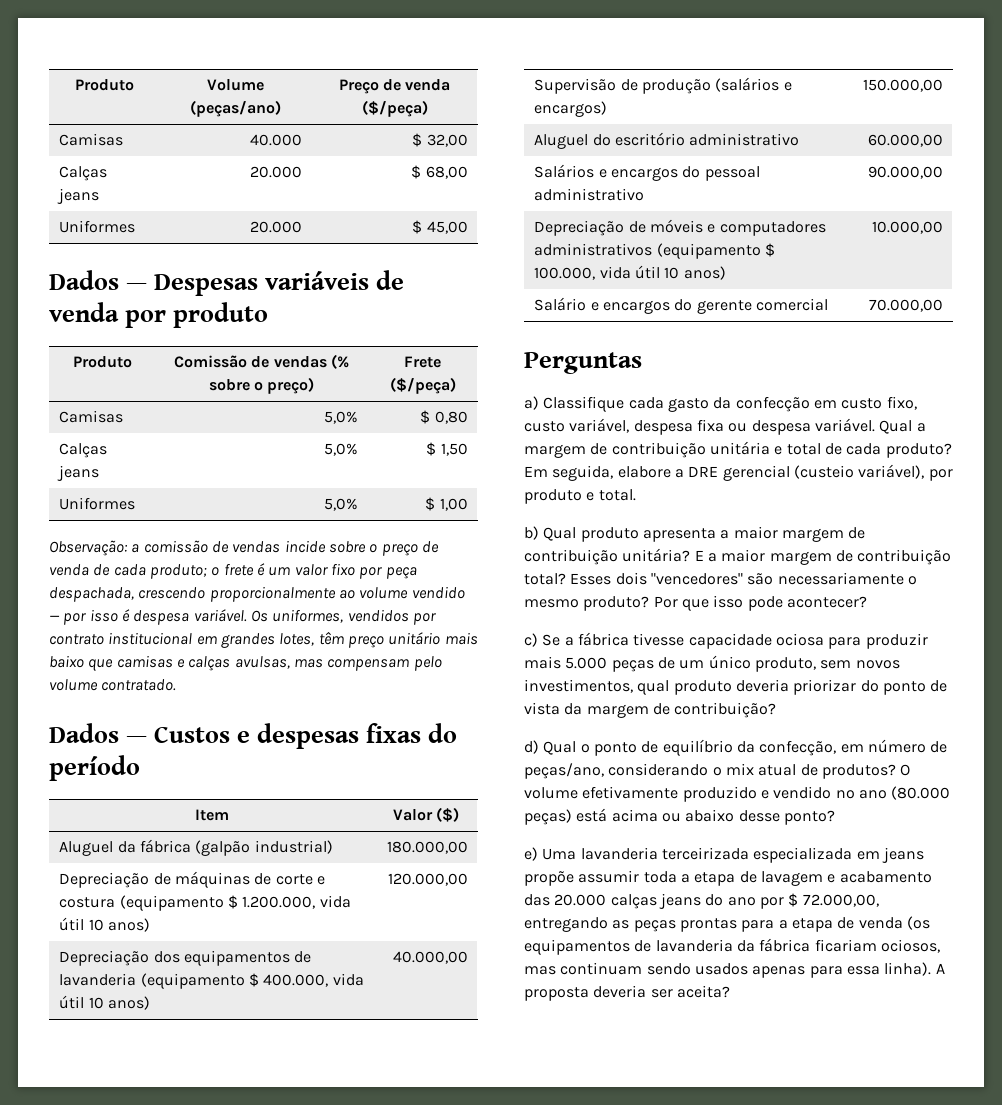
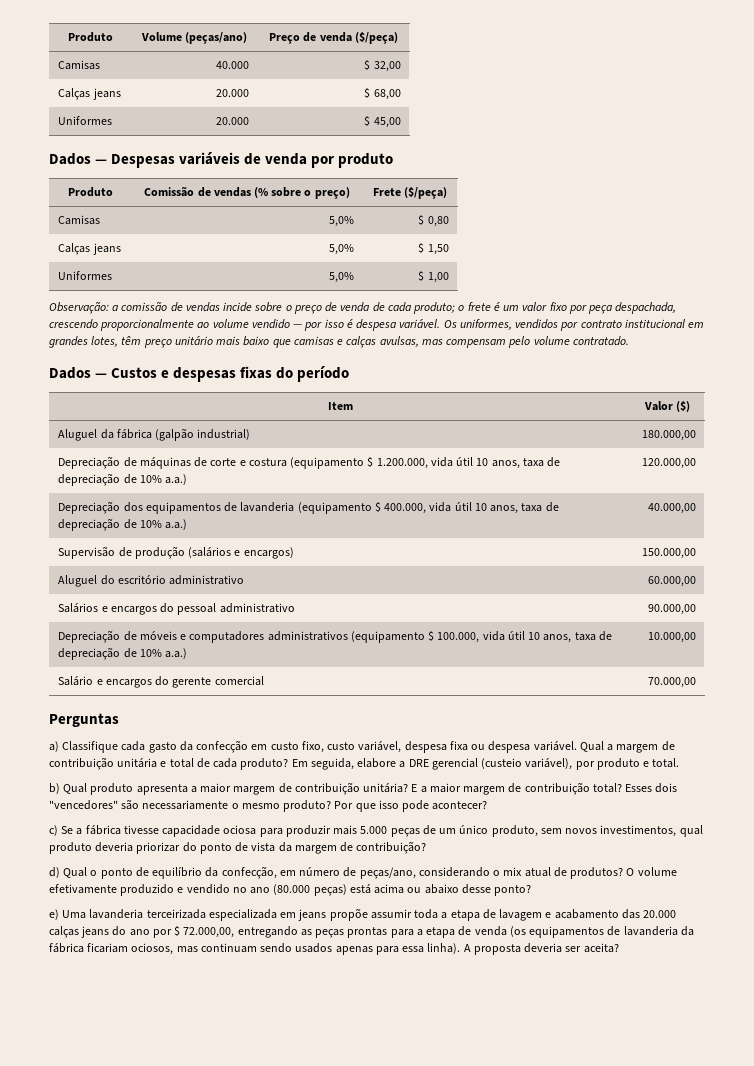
- Depreciação de máquinas de corte e costura (equipamento $ 1.200.000, vida útil 10 anos) | 120.000,00
+ Depreciação de máquinas de corte e costura (equipamento $ 1.200.000, vida útil 10 anos, taxa de depreciação de 10% a.a.) | 120.000,00
- Depreciação dos equipamentos de lavanderia (equipamento $ 400.000, vida útil 10 anos) | 40.000,00
+ Depreciação dos equipamentos de lavanderia (equipamento $ 400.000, vida útil 10 anos, taxa de depreciação de 10% a.a.) | 40.000,00
- Depreciação de móveis e computadores administrativos (equipamento $ 100.000, vida útil 10 anos) | 10.000,00
+ Depreciação de móveis e computadores administrativos (equipamento $ 100.000, vida útil 10 anos, taxa de depreciação de 10% a.a.) | 10.000,00

